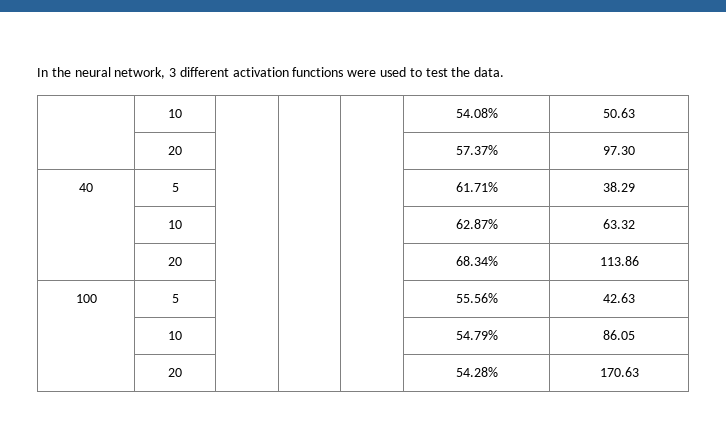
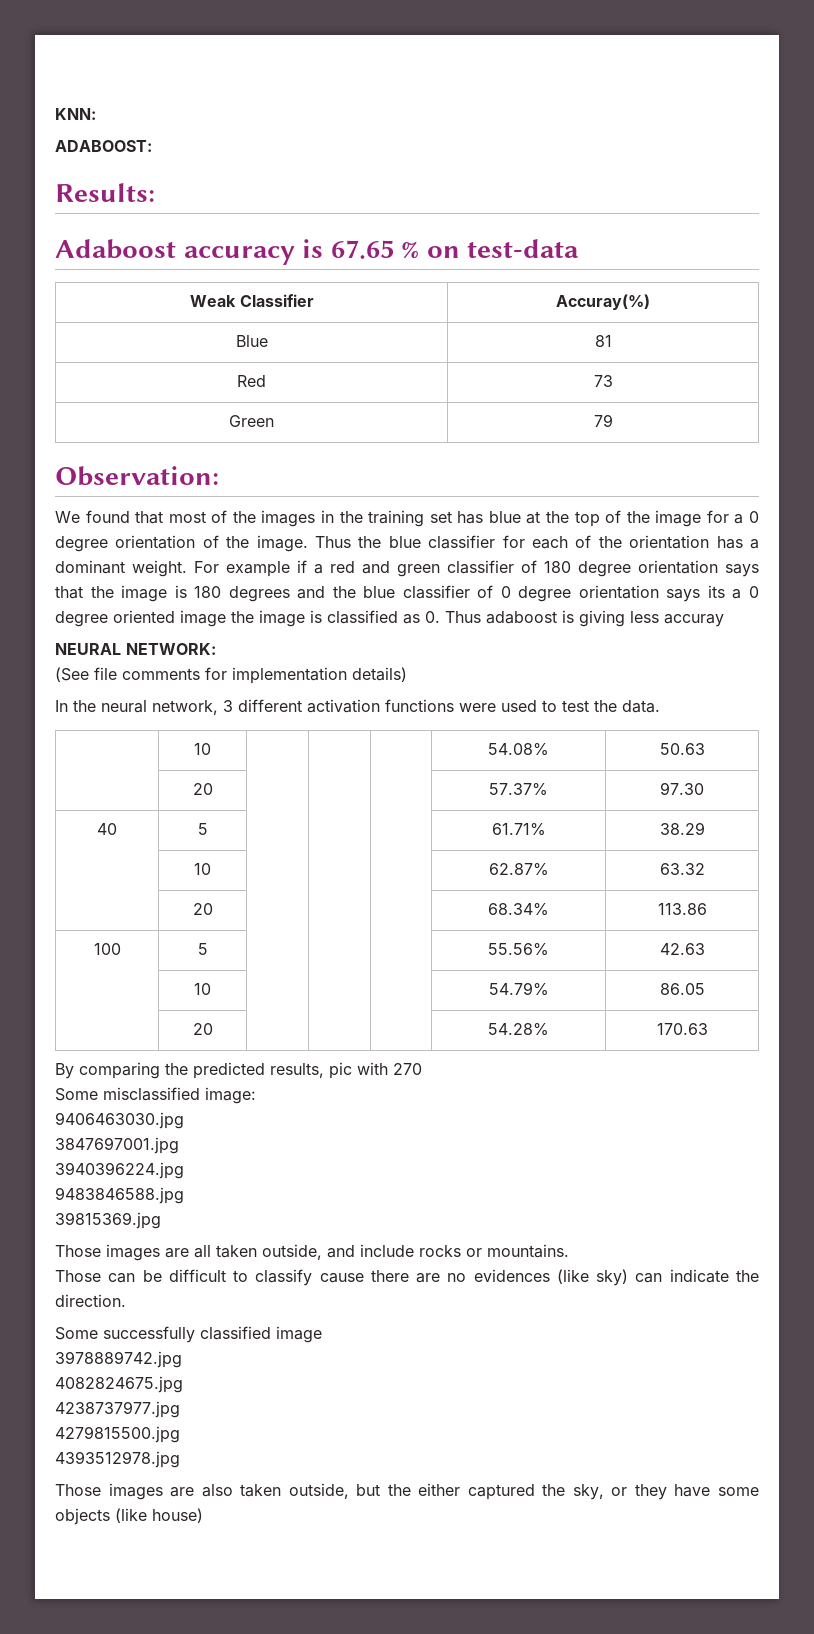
+ KNN:
+ ADABOOST:
+ Results:
+ Adaboost accuracy is 67.65 % on test-data
+ Weak Classifier | Accuray(%)
+ Blue | 81
+ Red | 73
+ Green | 79
+ Observation:
+ We found that most of the images in the training set has blue at the top of the image for a 0 degree orientation of the image. Thus the blue classifier for each of the orientation has a dominant weight. For example if a red and green classifier of 180 degree orientation says that the image is 180 degrees and the blue classifier of 0 degree orientation says its a 0 degree oriented image the image is classified as 0. Thus adaboost is giving less accuray
+ NEURAL NETWORK:
+ (See file comments for implementation details)
+ By comparing the predicted results, pic with 270
+ Some misclassified image:
+ 9406463030.jpg
+ 3847697001.jpg
+ 3940396224.jpg
+ 9483846588.jpg
+ 39815369.jpg
+ Those images are all taken outside, and include rocks or mountains.
+ Those can be difficult to classify cause there are no evidences (like sky) can indicate the direction.
+ Some successfully classified image
+ 3978889742.jpg
+ 4082824675.jpg
+ 4238737977.jpg
+ 4279815500.jpg
+ 4393512978.jpg
+ Those images are also taken outside, but the either captured the sky, or they have some objects (like house)

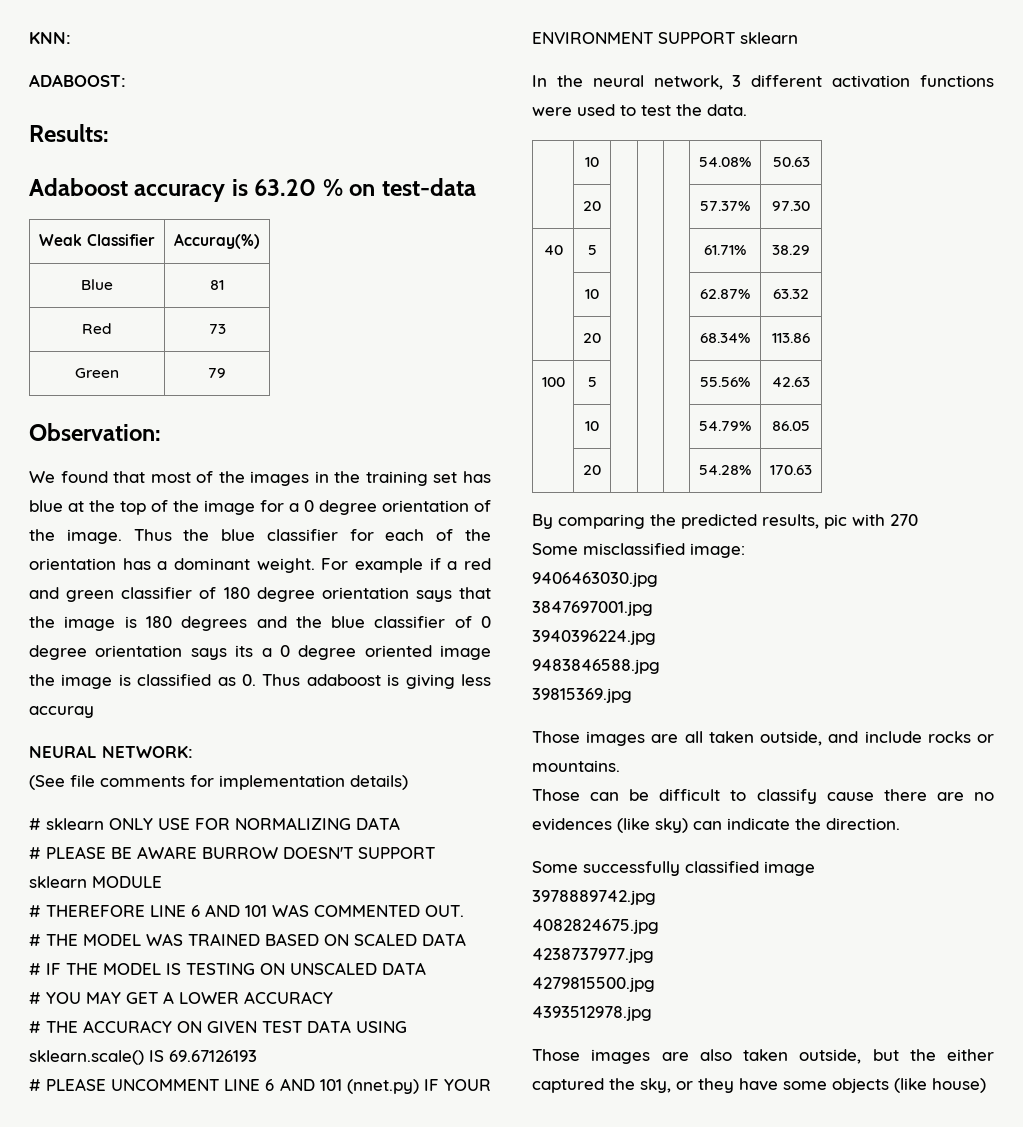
- Adaboost accuracy is 67.65 % on test-data
+ Adaboost accuracy is 63.20 % on test-data
+ # sklearn ONLY USE FOR NORMALIZING DATA
+ # PLEASE BE AWARE BURROW DOESN'T SUPPORT sklearn MODULE
+ # THEREFORE LINE 6 AND 101 WAS COMMENTED OUT.
+ # THE MODEL WAS TRAINED BASED ON SCALED DATA
+ # IF THE MODEL IS TESTING ON UNSCALED DATA
+ # YOU MAY GET A LOWER ACCURACY
+ # THE ACCURACY ON GIVEN TEST DATA USING sklearn.scale() IS 69.67126193
+ # PLEASE UNCOMMENT LINE 6 AND 101 (nnet.py) IF YOUR ENVIRONMENT SUPPORT sklearn

